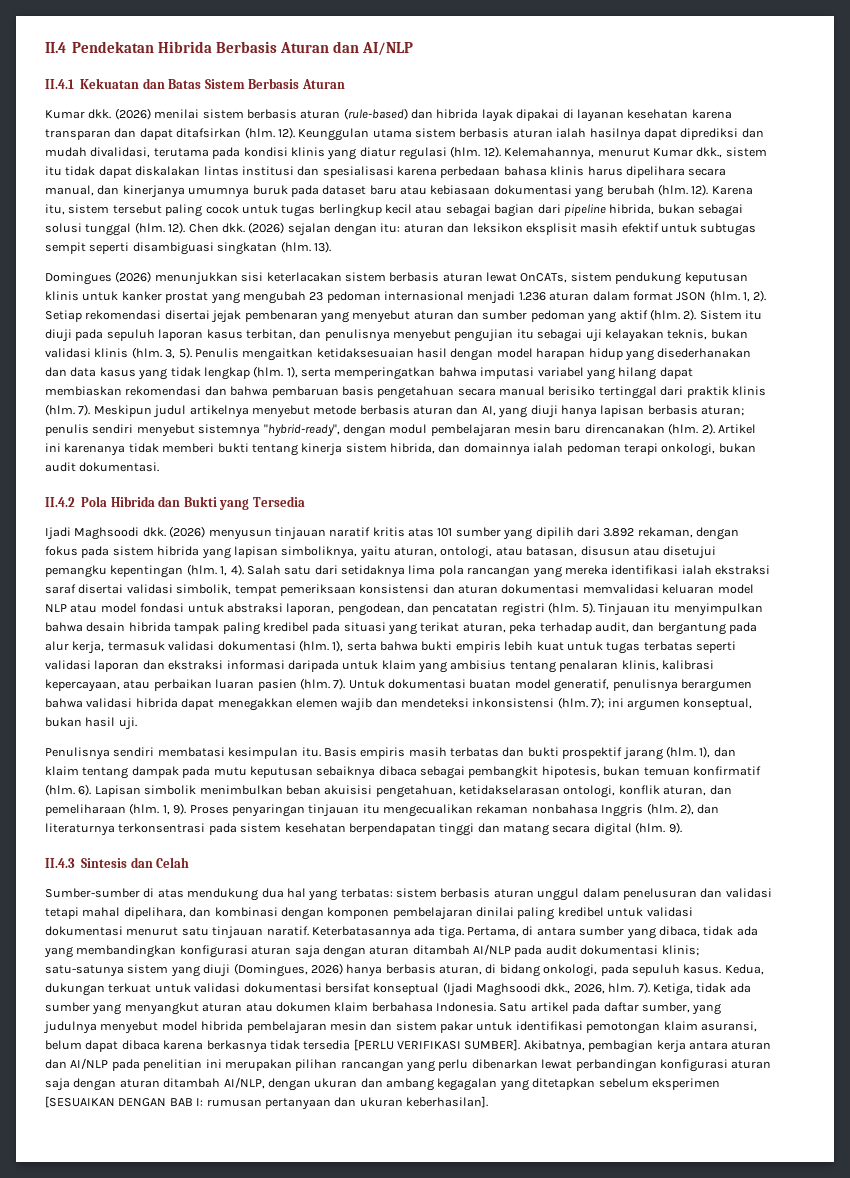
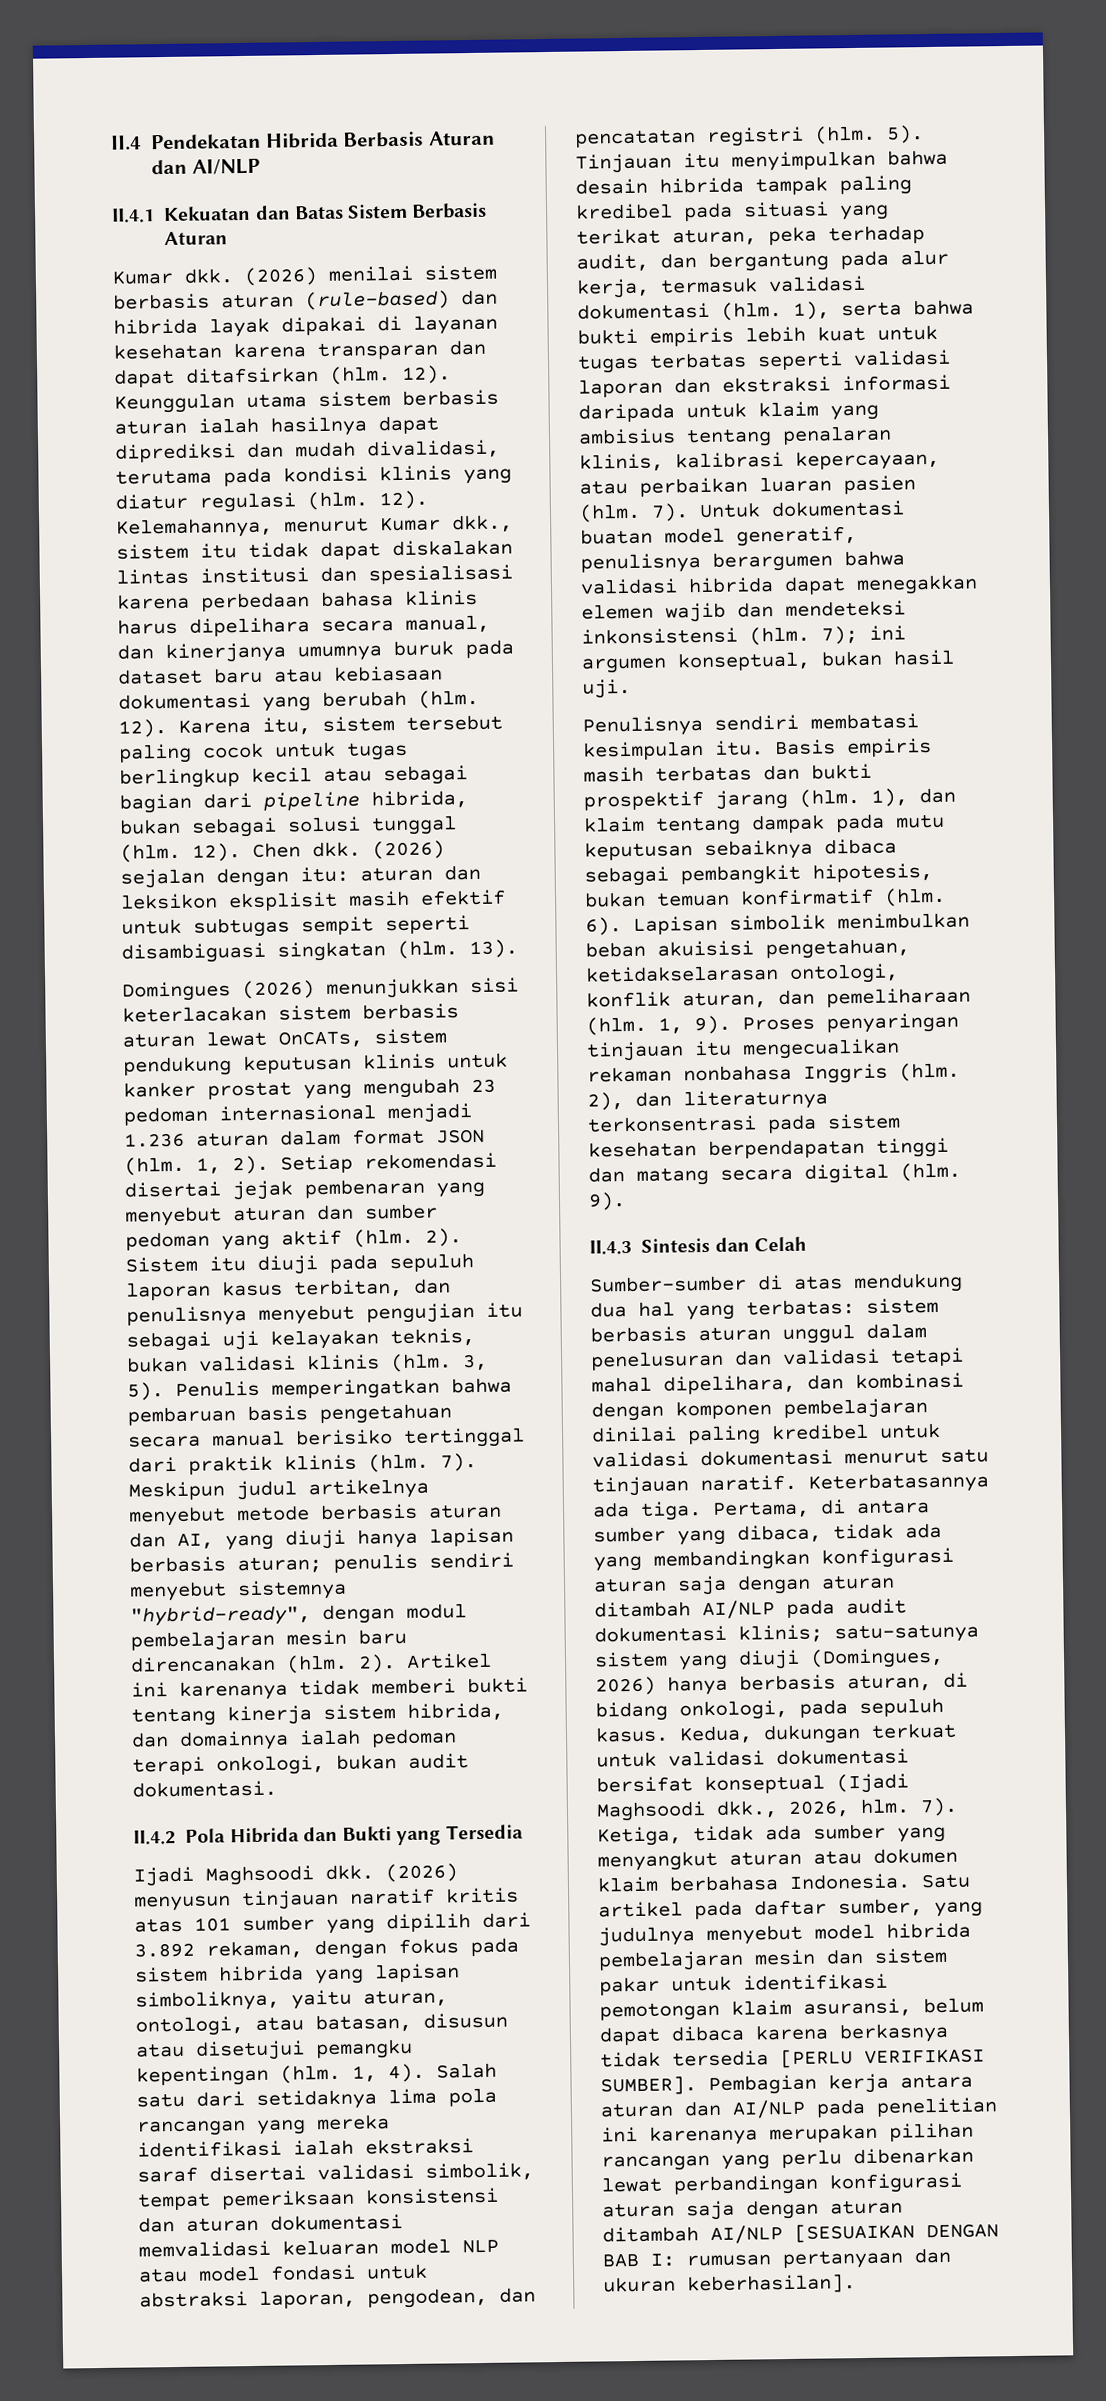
- Penulis mengaitkan ketidaksesuaian hasil dengan model harapan hidup yang disederhanakan dan data kasus yang tidak lengkap (hlm. 1), serta memperingatkan bahwa imputasi variabel yang hilang dapat membiaskan rekomendasi dan bahwa pembaruan basis pengetahuan secara manual berisiko tertinggal dari praktik klinis (hlm.
+ Penulis memperingatkan bahwa pembaruan basis pengetahuan secara manual berisiko tertinggal dari praktik klinis (hlm.
- Akibatnya, pembagian kerja antara aturan dan AI/NLP pada penelitian ini merupakan pilihan rancangan yang perlu dibenarkan lewat perbandingan konfigurasi aturan saja dengan aturan ditambah AI/NLP, dengan ukuran dan ambang kegagalan yang ditetapkan sebelum eksperimen [SESUAIKAN DENGAN BAB I: rumusan pertanyaan dan ukuran keberhasilan].
+ Pembagian kerja antara aturan dan AI/NLP pada penelitian ini karenanya merupakan pilihan rancangan yang perlu dibenarkan lewat perbandingan konfigurasi aturan saja dengan aturan ditambah AI/NLP [SESUAIKAN DENGAN BAB I: rumusan pertanyaan dan ukuran keberhasilan].

